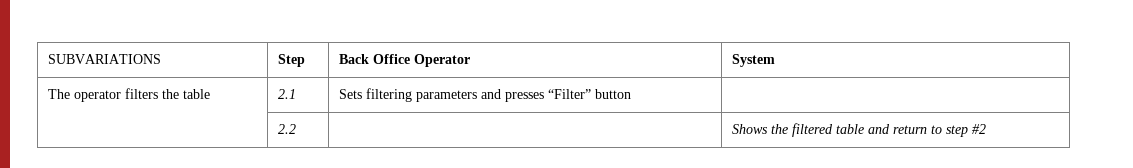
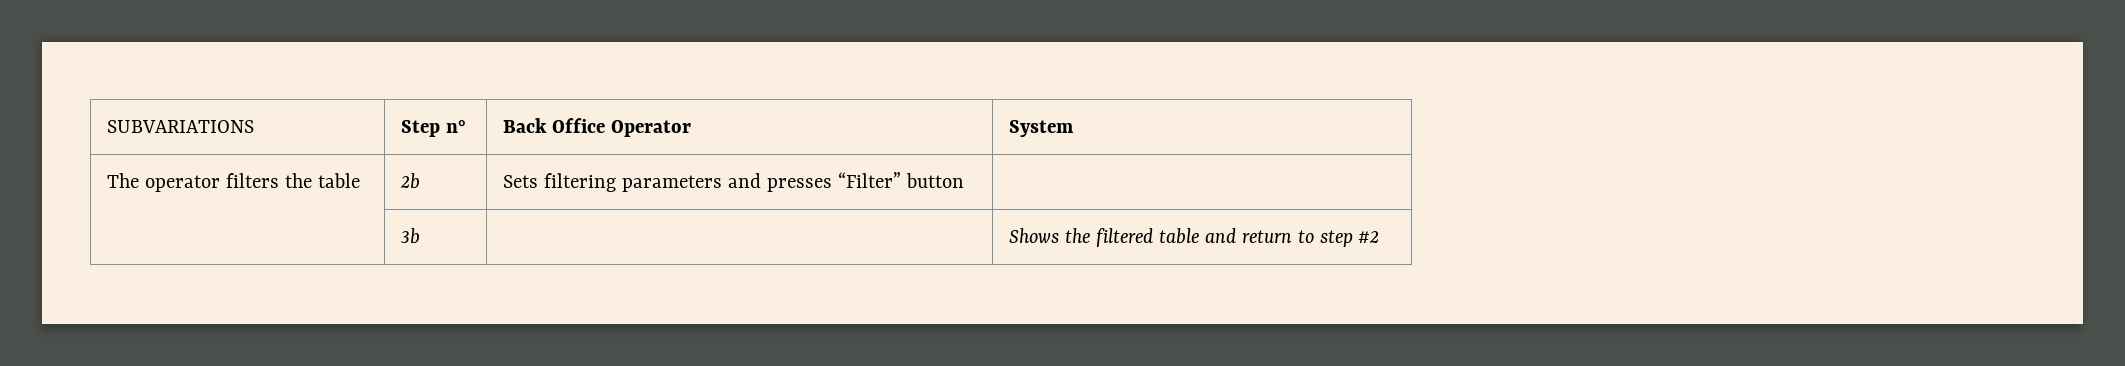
- SUBVARIATIONS | Step | Back Office Operator | System
+ SUBVARIATIONS | Step n° | Back Office Operator | System
- The operator filters the table | 2.1 | Sets filtering parameters and presses “Filter” button |
+ The operator filters the table | 2b | Sets filtering parameters and presses “Filter” button |
- | 2.2 | | Shows the filtered table and return to step #2
+ | 3b | | Shows the filtered table and return to step #2

